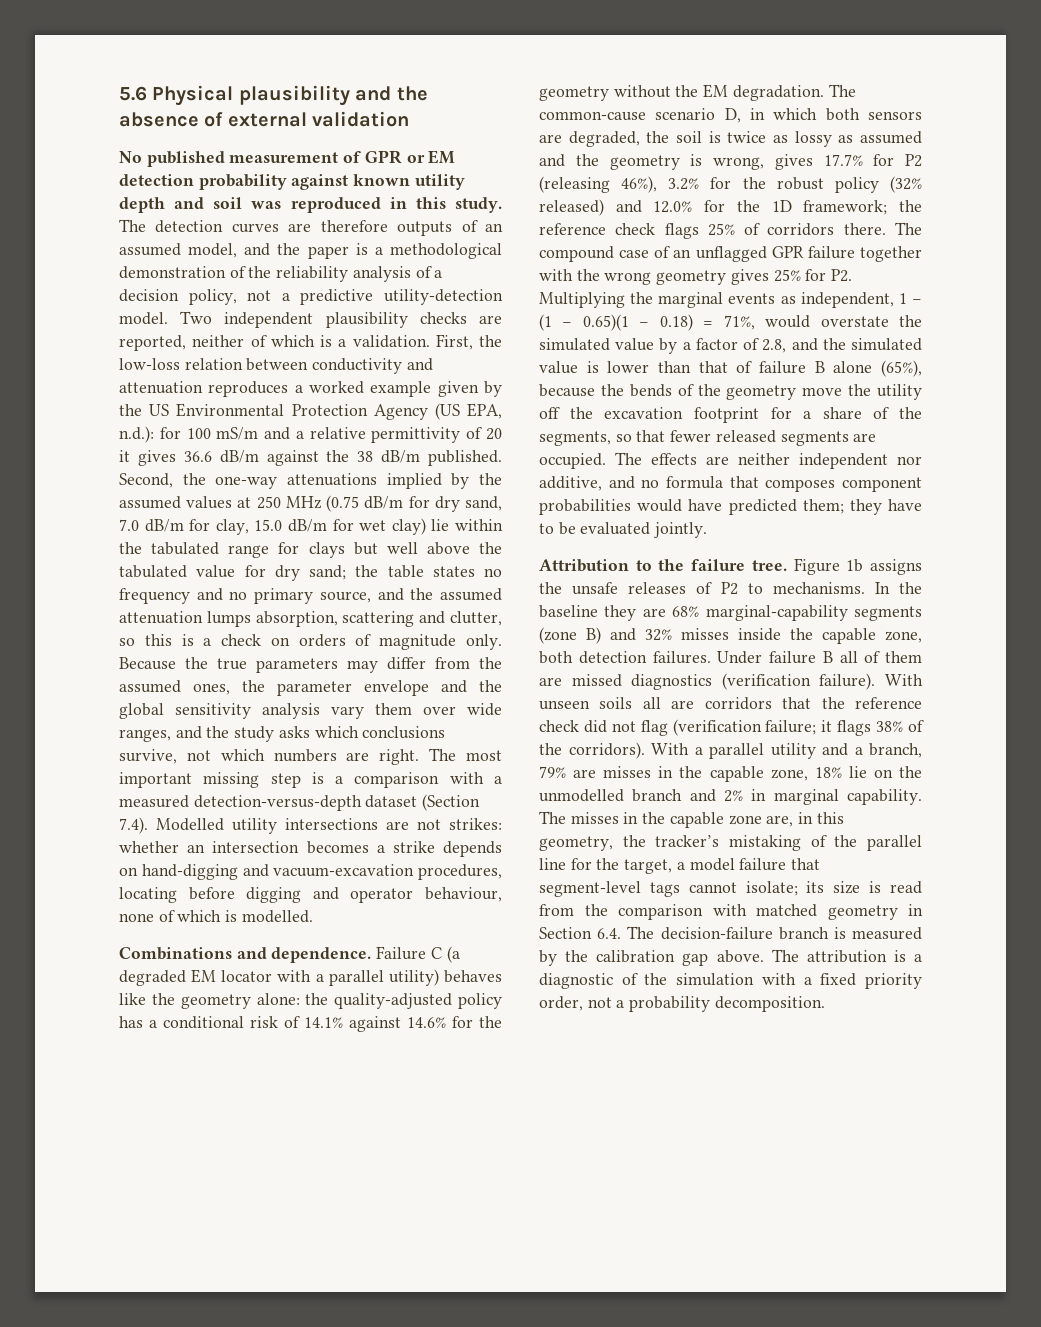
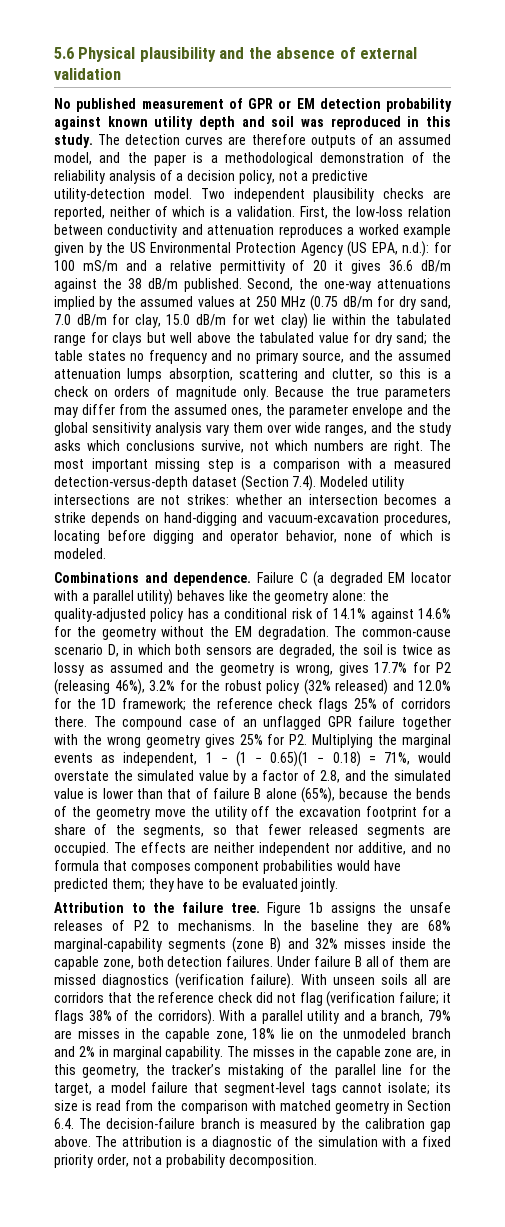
- The most important missing step is a comparison with a measured detection-versus-depth dataset (Section 7.4). Modelled utility intersections are not strikes: whether an intersection becomes a strike depends on hand-digging and vacuum-excavation procedures, locating before digging and operator behaviour, none of which is modelled.
+ The most important missing step is a comparison with a measured detection-versus-depth dataset (Section 7.4). Modeled utility intersections are not strikes: whether an intersection becomes a strike depends on hand-digging and vacuum-excavation procedures, locating before digging and operator behavior, none of which is modeled.
- With a parallel utility and a branch, 79% are misses in the capable zone, 18% lie on the unmodelled branch and 2% in marginal capability.
+ With a parallel utility and a branch, 79% are misses in the capable zone, 18% lie on the unmodeled branch and 2% in marginal capability.

